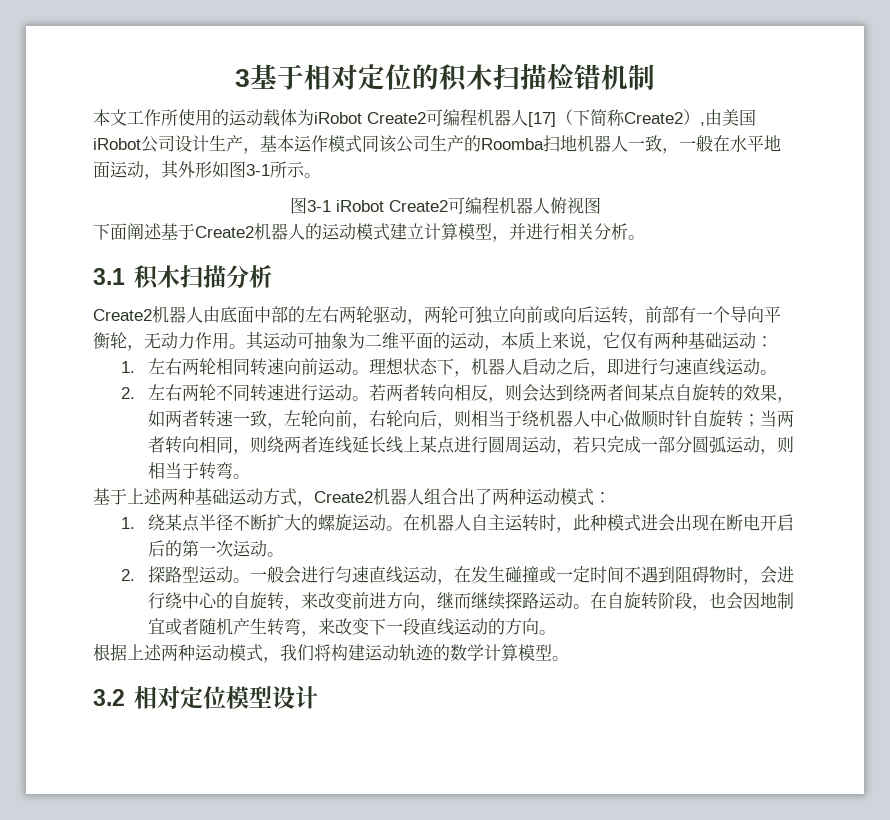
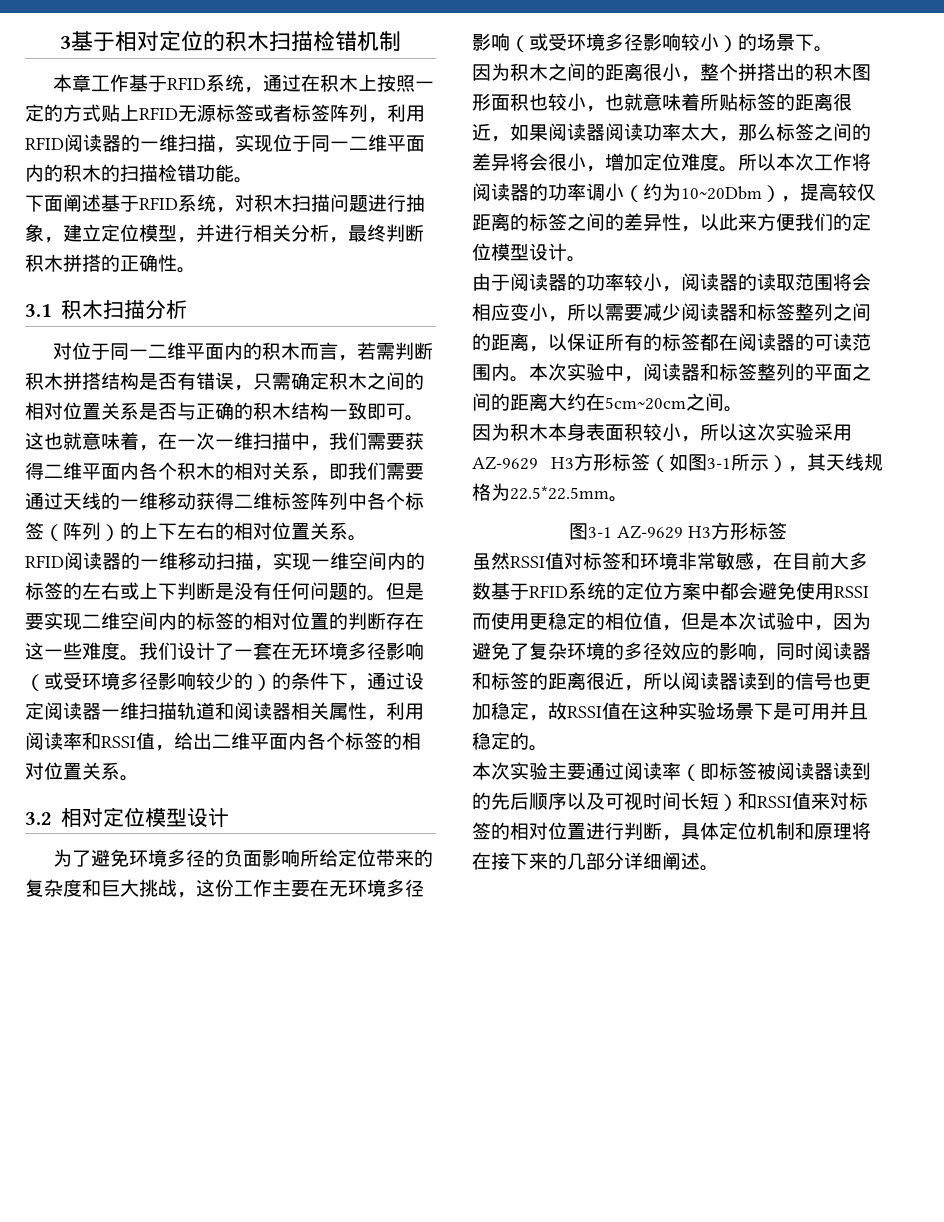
- 本文工作所使用的运动载体为iRobot Create2可编程机器人[17]（下简称Create2）,由美国iRobot公司设计生产，基本运作模式同该公司生产的Roomba扫地机器人一致，一般在水平地面运动，其外形如图3-1所示。
- 图3-1 iRobot Create2可编程机器人俯视图
- 下面阐述基于Create2机器人的运动模式建立计算模型，并进行相关分析。
+ 本章工作基于RFID系统，通过在积木上按照一定的方式贴上RFID无源标签或者标签阵列，利用RFID阅读器的一维扫描，实现位于同一二维平面内的积木的扫描检错功能。
+ 下面阐述基于RFID系统，对积木扫描问题进行抽象，建立定位模型，并进行相关分析，最终判断积木拼搭的正确性。
- Create2机器人由底面中部的左右两轮驱动，两轮可独立向前或向后运转，前部有一个导向平衡轮，无动力作用。其运动可抽象为二维平面的运动，本质上来说，它仅有两种基础运动：
- 1.左右两轮相同转速向前运动。理想状态下，机器人启动之后，即进行匀速直线运动。
- 2.左右两轮不同转速进行运动。若两者转向相反，则会达到绕两者间某点自旋转的效果，如两者转速一致，左轮向前，右轮向后，则相当于绕机器人中心做顺时针自旋转；当两者转向相同，则绕两者连线延长线上某点进行圆周运动，若只完成一部分圆弧运动，则相当于转弯。
- 基于上述两种基础运动方式，Create2机器人组合出了两种运动模式：
- 1.绕某点半径不断扩大的螺旋运动。在机器人自主运转时，此种模式进会出现在断电开启后的第一次运动。
- 2.探路型运动。一般会进行匀速直线运动，在发生碰撞或一定时间不遇到阻碍物时，会进行绕中心的自旋转，来改变前进方向，继而继续探路运动。在自旋转阶段，也会因地制宜或者随机产生转弯，来改变下一段直线运动的方向。
- 根据上述两种运动模式，我们将构建运动轨迹的数学计算模型。
+ 对位于同一二维平面内的积木而言，若需判断积木拼搭结构是否有错误，只需确定积木之间的相对位置关系是否与正确的积木结构一致即可。这也就意味着，在一次一维扫描中，我们需要获得二维平面内各个积木的相对关系，即我们需要通过天线的一维移动获得二维标签阵列中各个标签（阵列）的上下左右的相对位置关系。
+ RFID阅读器的一维移动扫描，实现一维空间内的标签的左右或上下判断是没有任何问题的。但是要实现二维空间内的标签的相对位置的判断存在这一些难度。我们设计了一套在无环境多径影响（或受环境多径影响较少的）的条件下，通过设定阅读器一维扫描轨道和阅读器相关属性，利用阅读率和RSSI值，给出二维平面内各个标签的相对位置关系。
+ 为了避免环境多径的负面影响所给定位带来的复杂度和巨大挑战，这份工作主要在无环境多径影响（或受环境多径影响较小）的场景下。
+ 因为积木之间的距离很小，整个拼搭出的积木图形面积也较小，也就意味着所贴标签的距离很近，如果阅读器阅读功率太大，那么标签之间的差异将会很小，增加定位难度。所以本次工作将阅读器的功率调小（约为10~20Dbm），提高较仅距离的标签之间的差异性，以此来方便我们的定位模型设计。
+ 由于阅读器的功率较小，阅读器的读取范围将会相应变小，所以需要减少阅读器和标签整列之间的距离，以保证所有的标签都在阅读器的可读范围内。本次实验中，阅读器和标签整列的平面之间的距离大约在5cm~20cm之间。
+ 因为积木本身表面积较小，所以这次实验采用AZ-9629 H3方形标签（如图3-1所示），其天线规格为22.5*22.5mm。
+ 图3-1 AZ-9629 H3方形标签
+ 虽然RSSI值对标签和环境非常敏感，在目前大多数基于RFID系统的定位方案中都会避免使用RSSI而使用更稳定的相位值，但是本次试验中，因为避免了复杂环境的多径效应的影响，同时阅读器和标签的距离很近，所以阅读器读到的信号也更加稳定，故RSSI值在这种实验场景下是可用并且稳定的。
+ 本次实验主要通过阅读率（即标签被阅读器读到的先后顺序以及可视时间长短）和RSSI值来对标签的相对位置进行判断，具体定位机制和原理将在接下来的几部分详细阐述。

